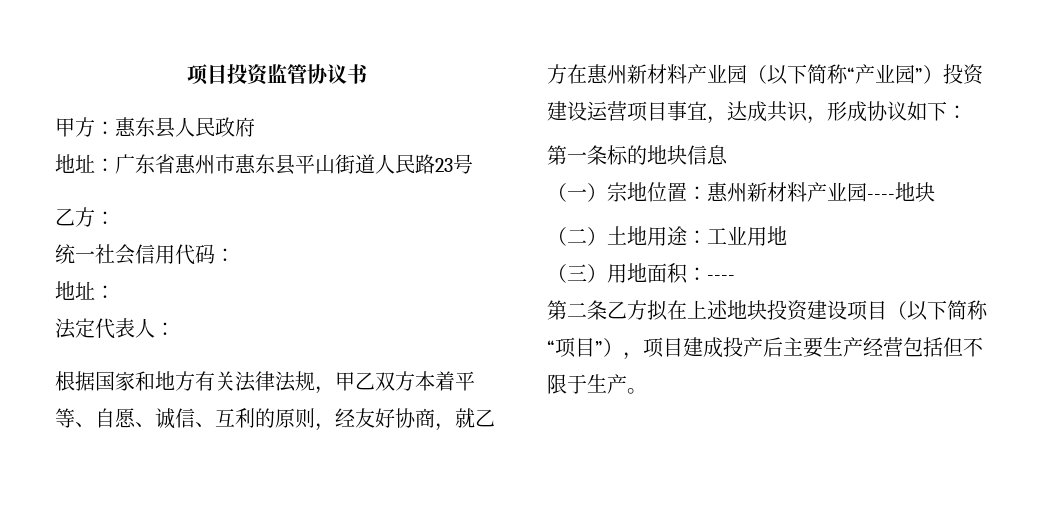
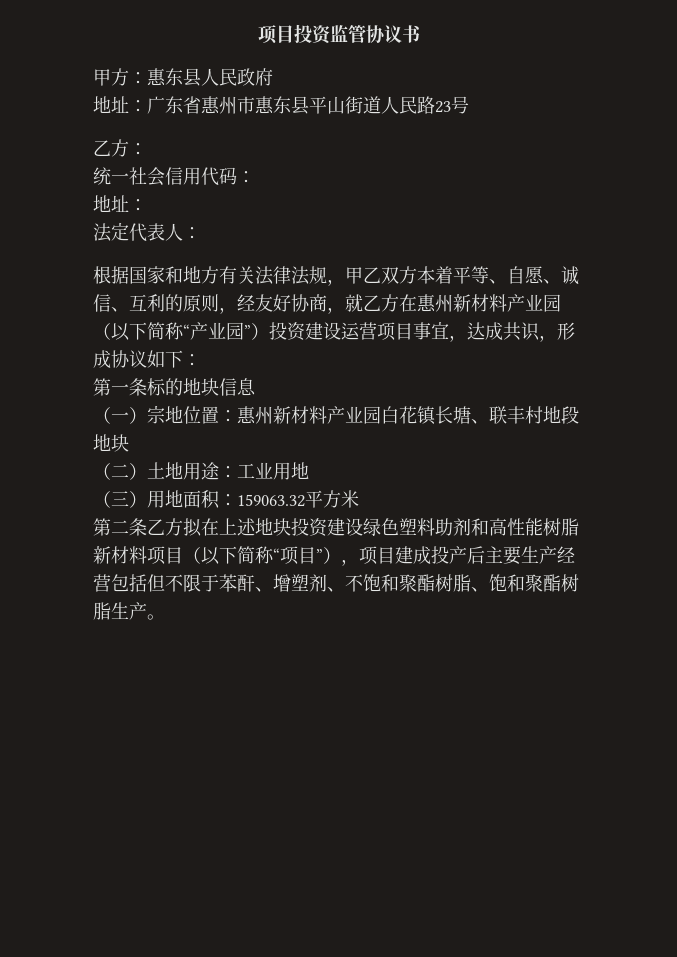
- （一）宗地位置：惠州新材料产业园----地块
+ （一）宗地位置：惠州新材料产业园白花镇长塘、联丰村地段地块
- （三）用地面积：----
+ （三）用地面积：159063.32平方米
- 第二条乙方拟在上述地块投资建设项目（以下简称“项目”），项目建成投产后主要生产经营包括但不限于生产。
+ 第二条乙方拟在上述地块投资建设绿色塑料助剂和高性能树脂新材料项目（以下简称“项目”），项目建成投产后主要生产经营包括但不限于苯酐、增塑剂、不饱和聚酯树脂、饱和聚酯树脂生产。

